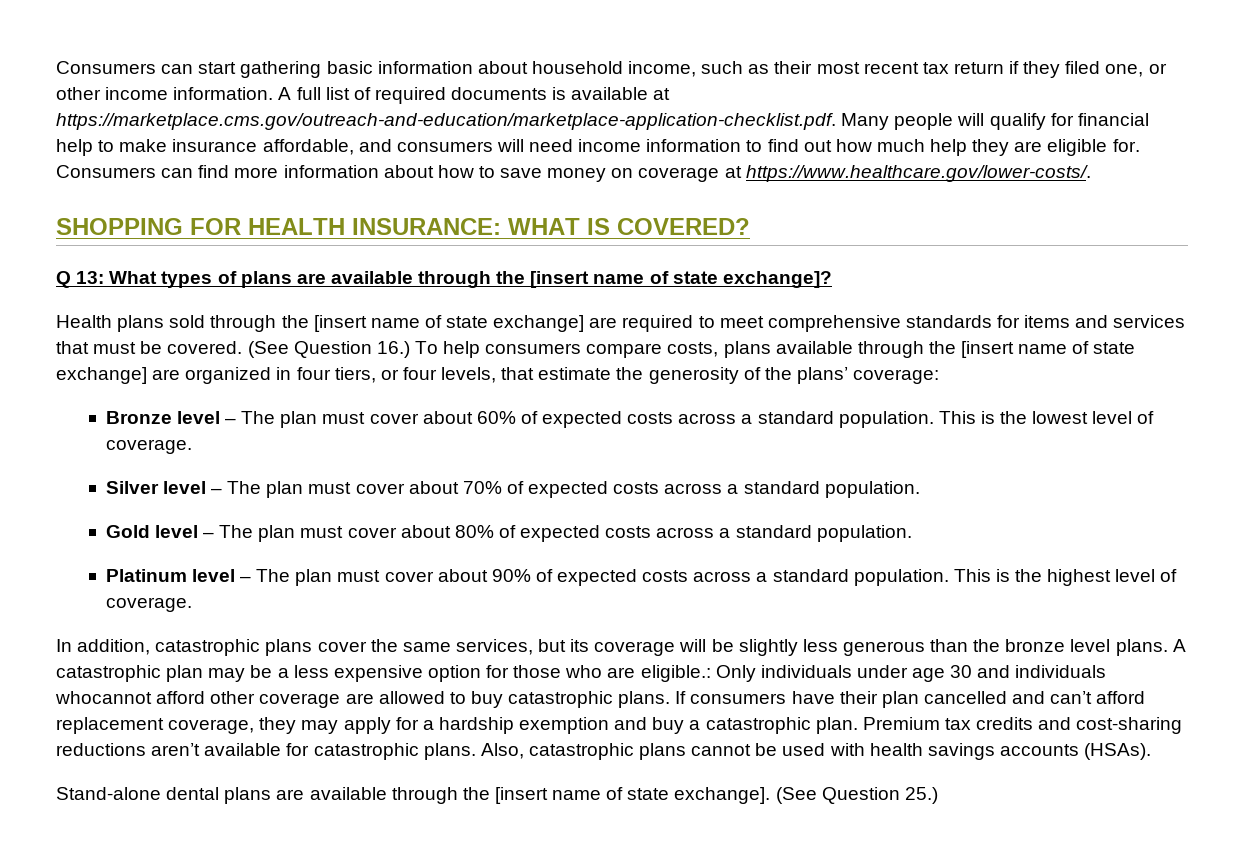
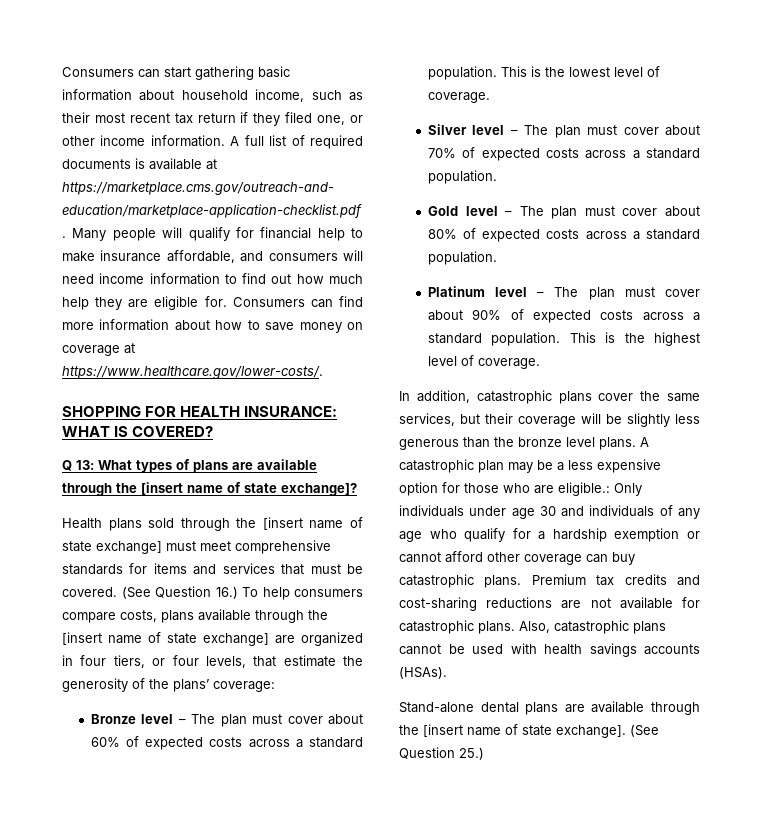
- Health plans sold through the [insert name of state exchange] are required to meet comprehensive standards for items and services that must be covered.
+ Health plans sold through the [insert name of state exchange] must meet comprehensive standards for items and services that must be covered.
- In addition, catastrophic plans cover the same services, but its coverage will be slightly less generous than the bronze level plans.
+ In addition, catastrophic plans cover the same services, but their coverage will be slightly less generous than the bronze level plans.
- A catastrophic plan may be a less expensive option for those who are eligible.: Only individuals under age 30 and individuals whocannot afford other coverage are allowed to buy catastrophic plans. If consumers have their plan cancelled and can’t afford replacement coverage, they may apply for a hardship exemption and buy a catastrophic plan.
+ A catastrophic plan may be a less expensive option for those who are eligible.: Only individuals under age 30 and individuals of any age who qualify for a hardship exemption or cannot afford other coverage can buy catastrophic plans.
- Premium tax credits and cost-sharing reductions aren’t available for catastrophic plans.
+ Premium tax credits and cost-sharing reductions are not available for catastrophic plans.

